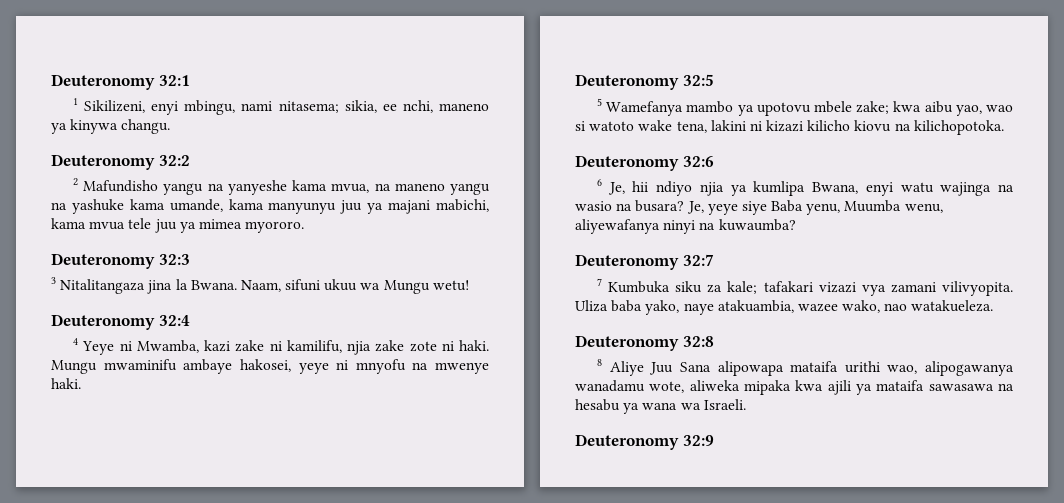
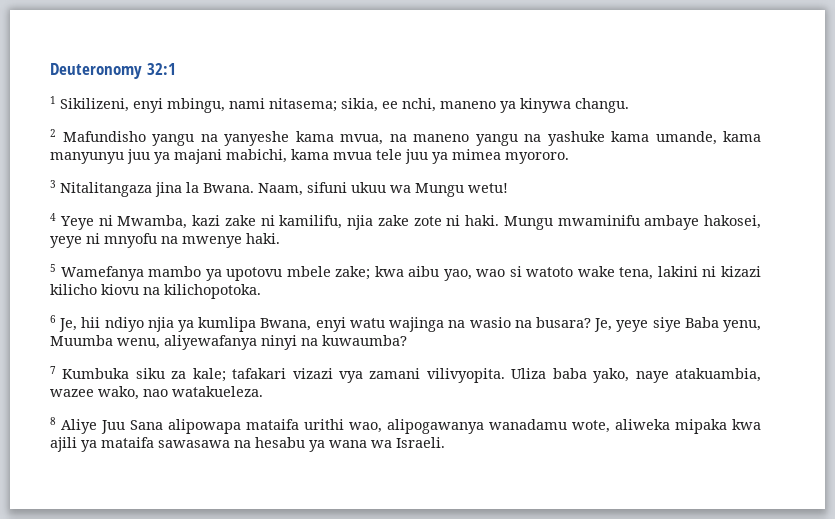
- Deuteronomy 32:2
- Deuteronomy 32:3
- Deuteronomy 32:4
- Deuteronomy 32:5
- Deuteronomy 32:6
- Deuteronomy 32:7
- Deuteronomy 32:8
- Deuteronomy 32:9

